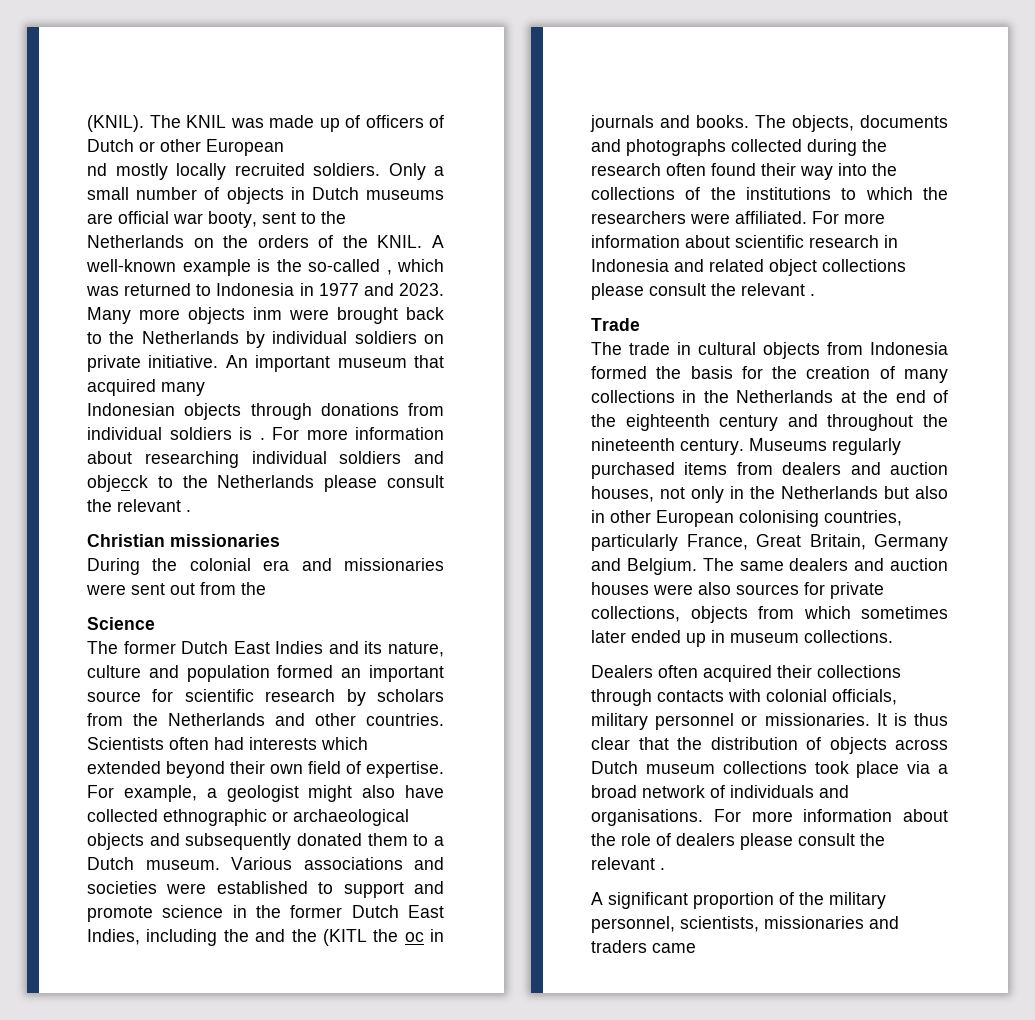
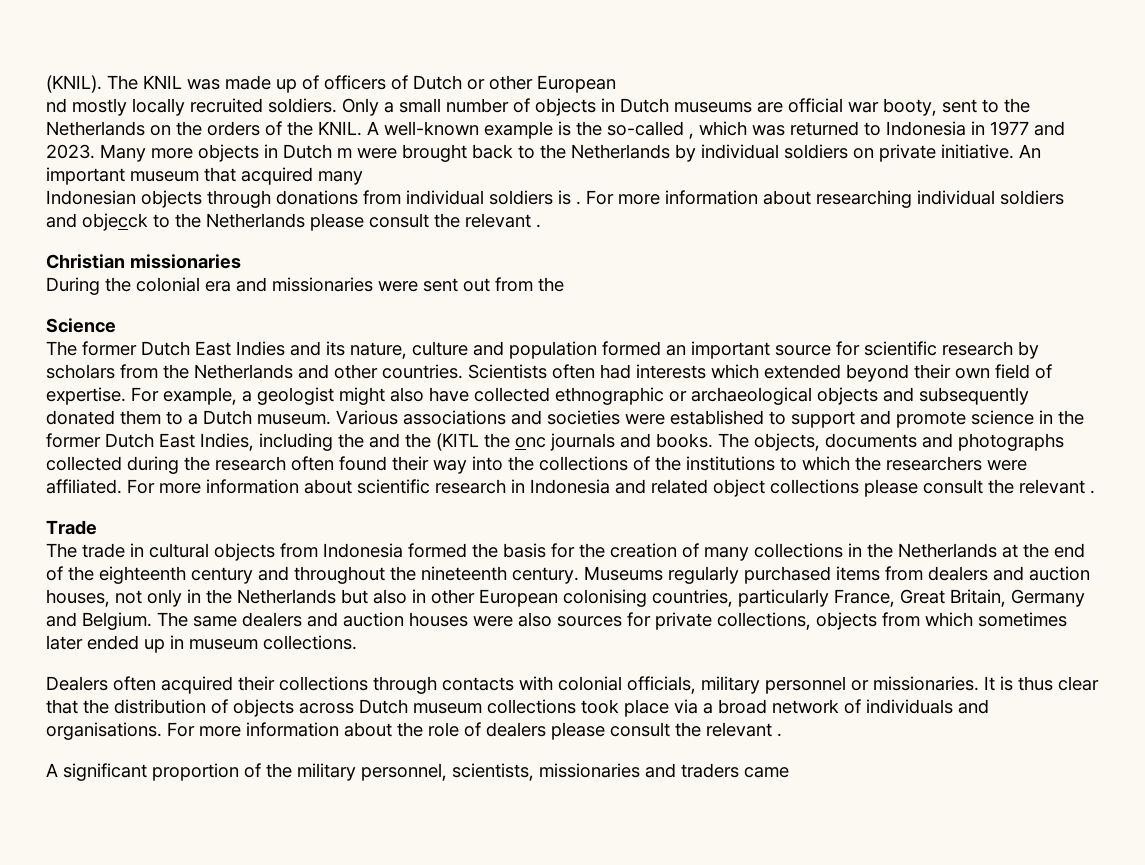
- Many more objects inm were brought back to the Netherlands by individual soldiers on private initiative.
+ Many more objects in Dutch m were brought back to the Netherlands by individual soldiers on private initiative.
- Various associations and societies were established to support and promote science in the former Dutch East Indies, including the and the (KITL the oc in journals and books.
+ Various associations and societies were established to support and promote science in the former Dutch East Indies, including the and the (KITL the onc journals and books.

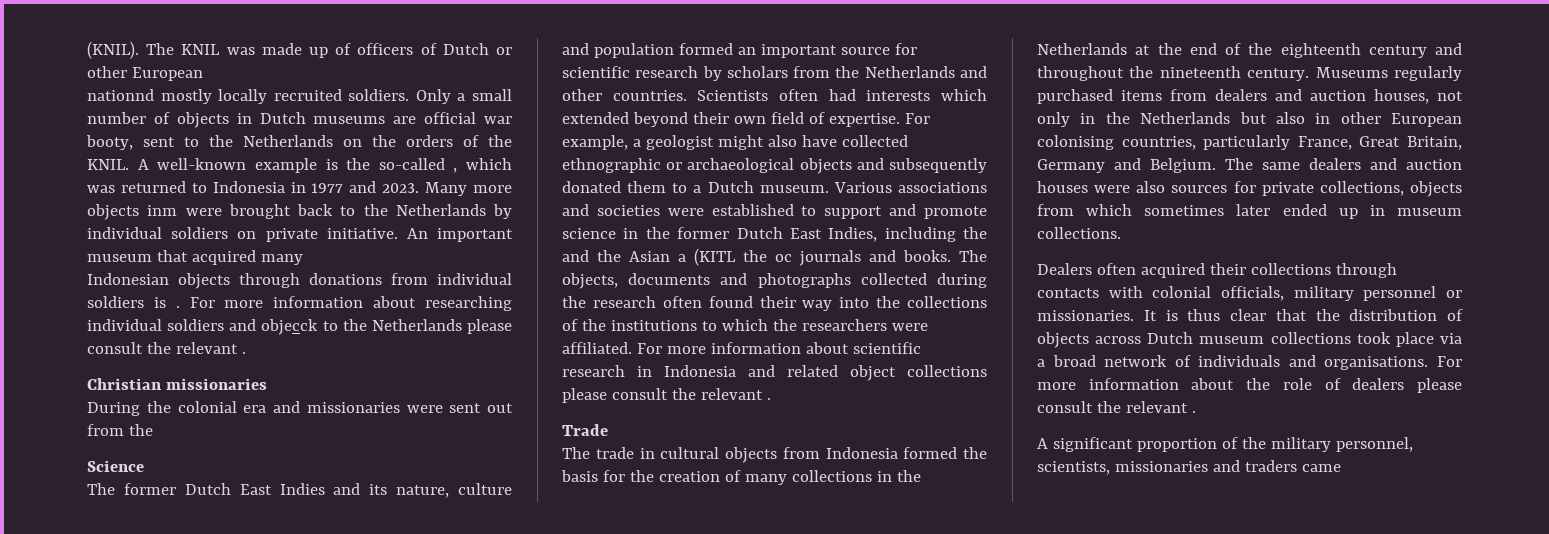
- nd mostly locally recruited soldiers.
+ nationnd mostly locally recruited soldiers.
- Many more objects in Dutch m were brought back to the Netherlands by individual soldiers on private initiative.
+ Many more objects inm were brought back to the Netherlands by individual soldiers on private initiative.
- Various associations and societies were established to support and promote science in the former Dutch East Indies, including the and the (KITL the onc journals and books.
+ Various associations and societies were established to support and promote science in the former Dutch East Indies, including the and the Asian a (KITL the oc journals and books.

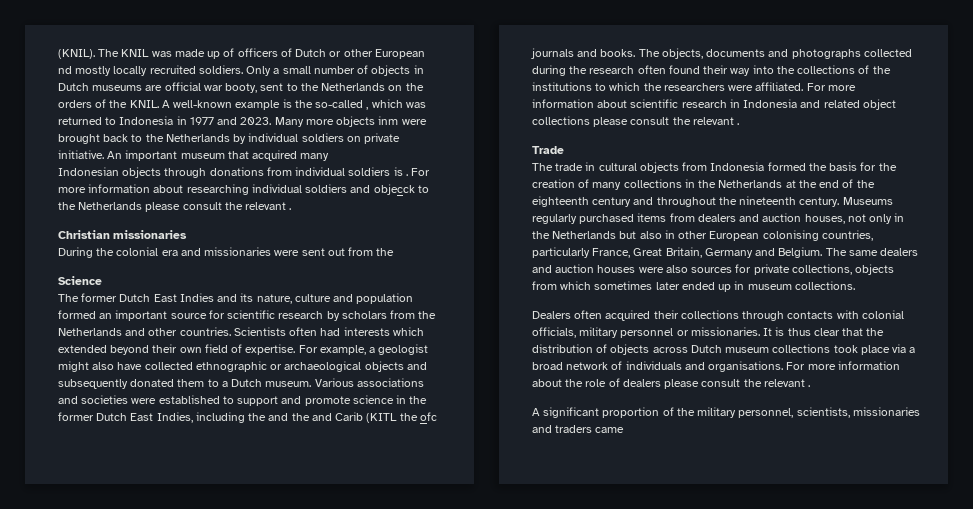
- nationnd mostly locally recruited soldiers.
+ nd mostly locally recruited soldiers.
- Various associations and societies were established to support and promote science in the former Dutch East Indies, including the and the Asian a (KITL the oc journals and books.
+ Various associations and societies were established to support and promote science in the former Dutch East Indies, including the and the and Carib (KITL the ofc journals and books.

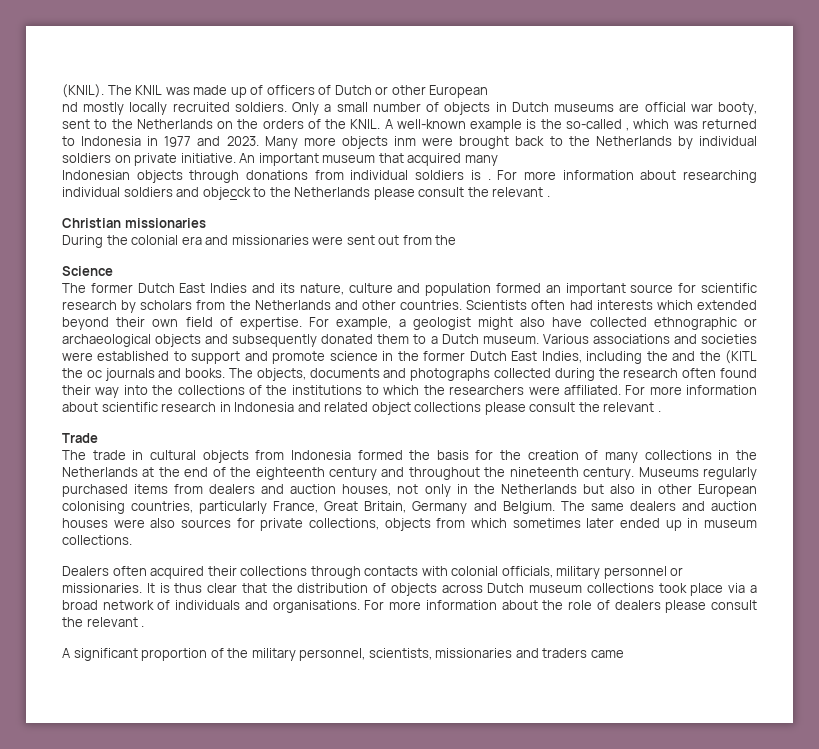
- Various associations and societies were established to support and promote science in the former Dutch East Indies, including the and the and Carib (KITL the ofc journals and books.
+ Various associations and societies were established to support and promote science in the former Dutch East Indies, including the and the (KITL the oc journals and books.

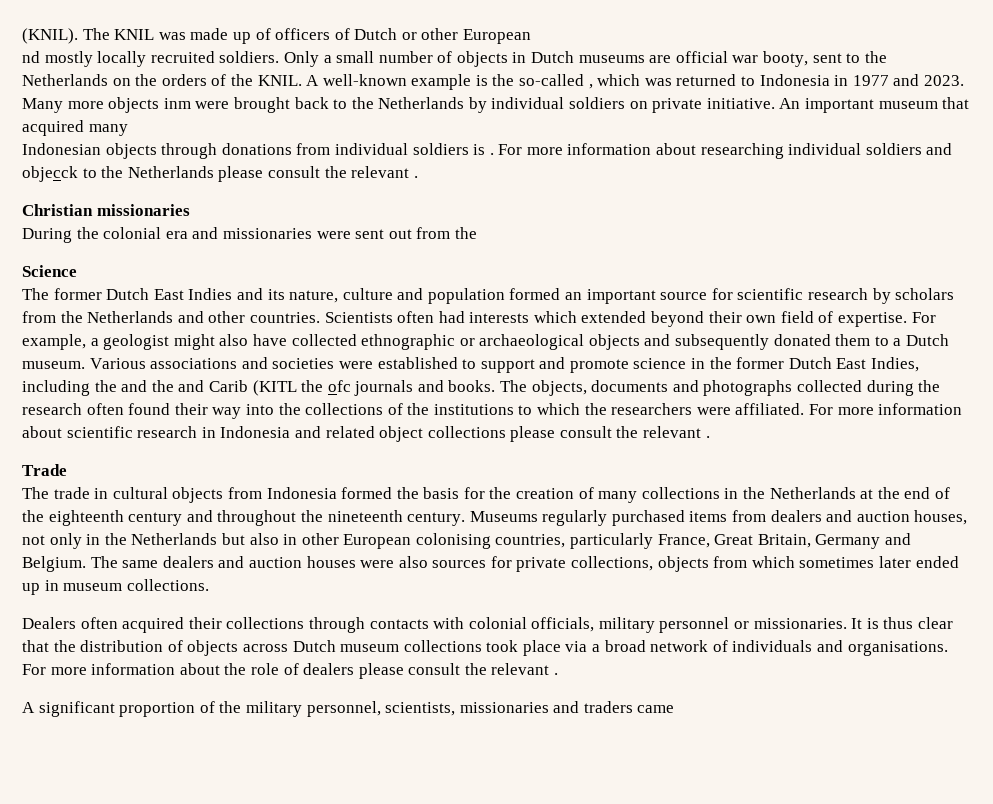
- Various associations and societies were established to support and promote science in the former Dutch East Indies, including the and the (KITL the oc journals and books.
+ Various associations and societies were established to support and promote science in the former Dutch East Indies, including the and the and Carib (KITL the ofc journals and books.

